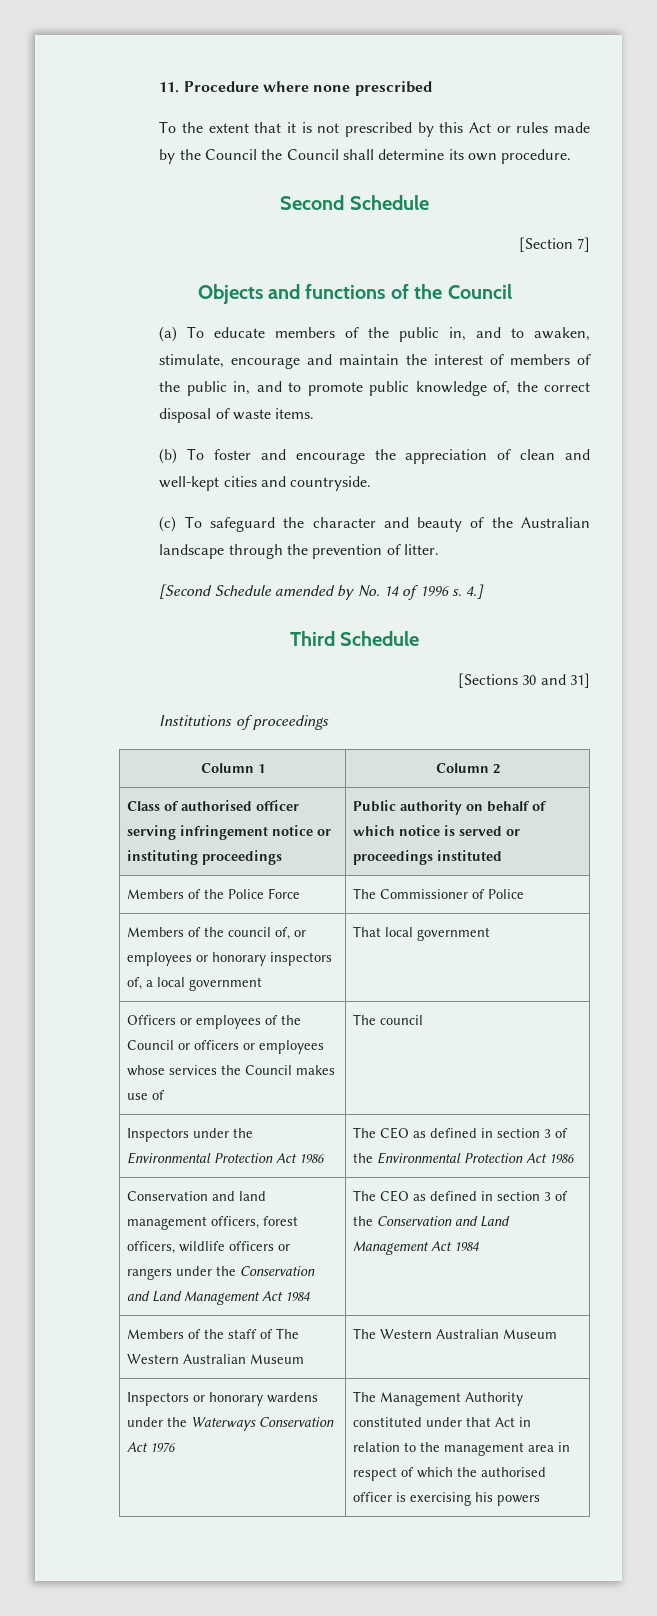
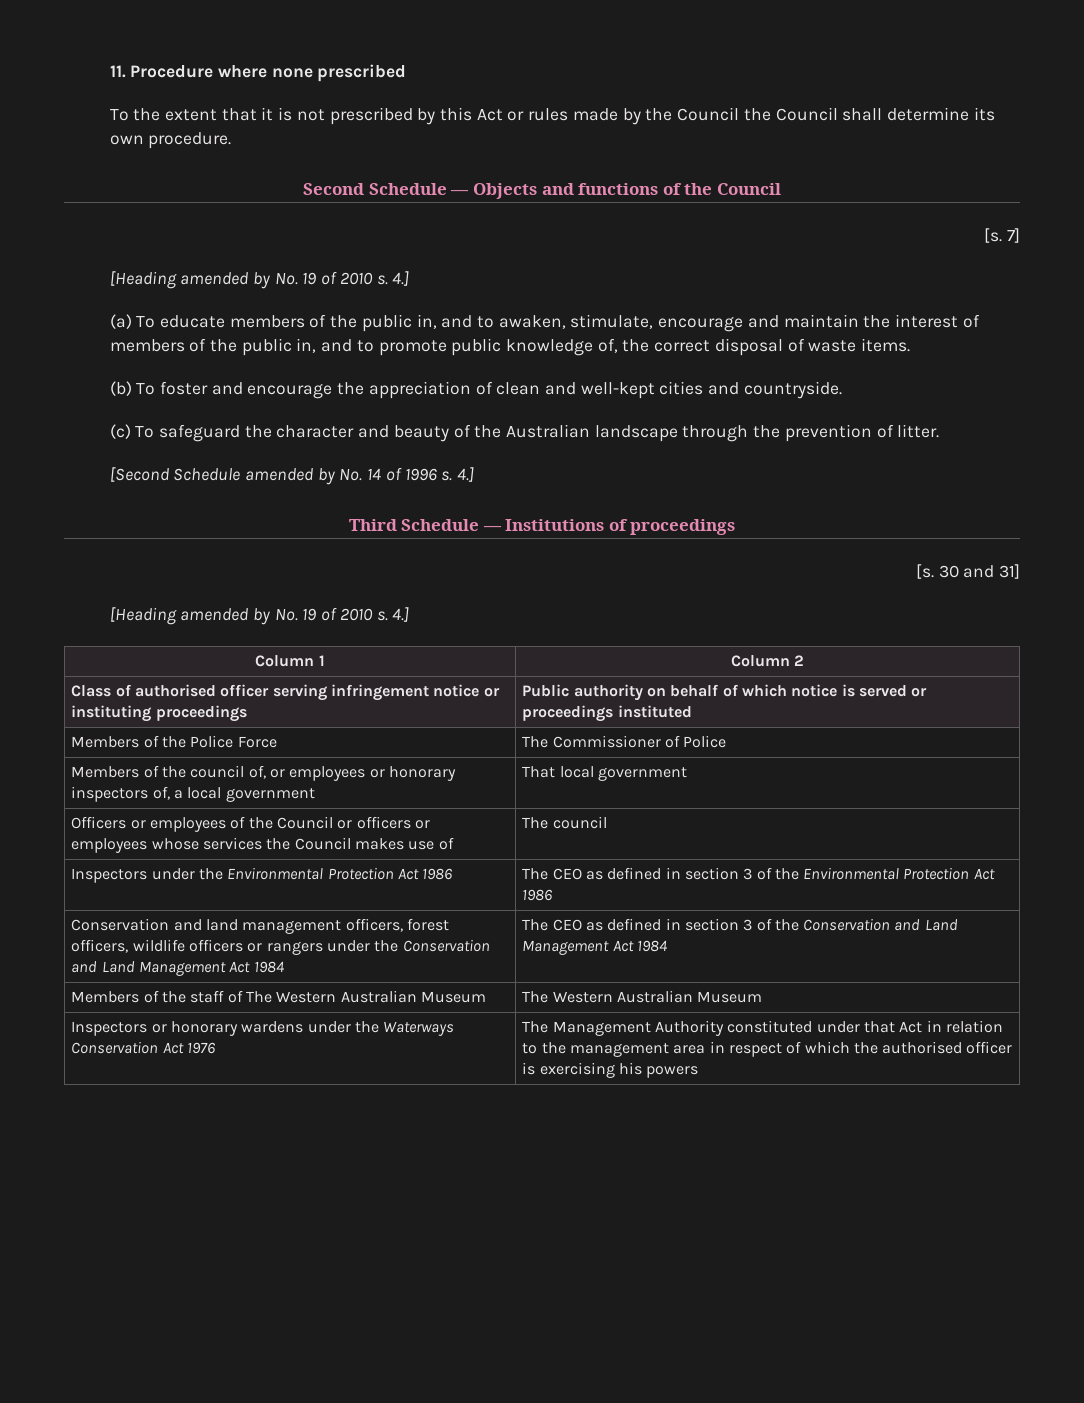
- Second Schedule
- [Section 7]
- Objects and functions of the Council
+ Second Schedule — Objects and functions of the Council
+ [s. 7]
+ [Heading amended by No. 19 of 2010 s. 4.]
- Third Schedule
- [Sections 30 and 31]
- Institutions of proceedings
+ Third Schedule — Institutions of proceedings
+ [s. 30 and 31]
+ [Heading amended by No. 19 of 2010 s. 4.]

